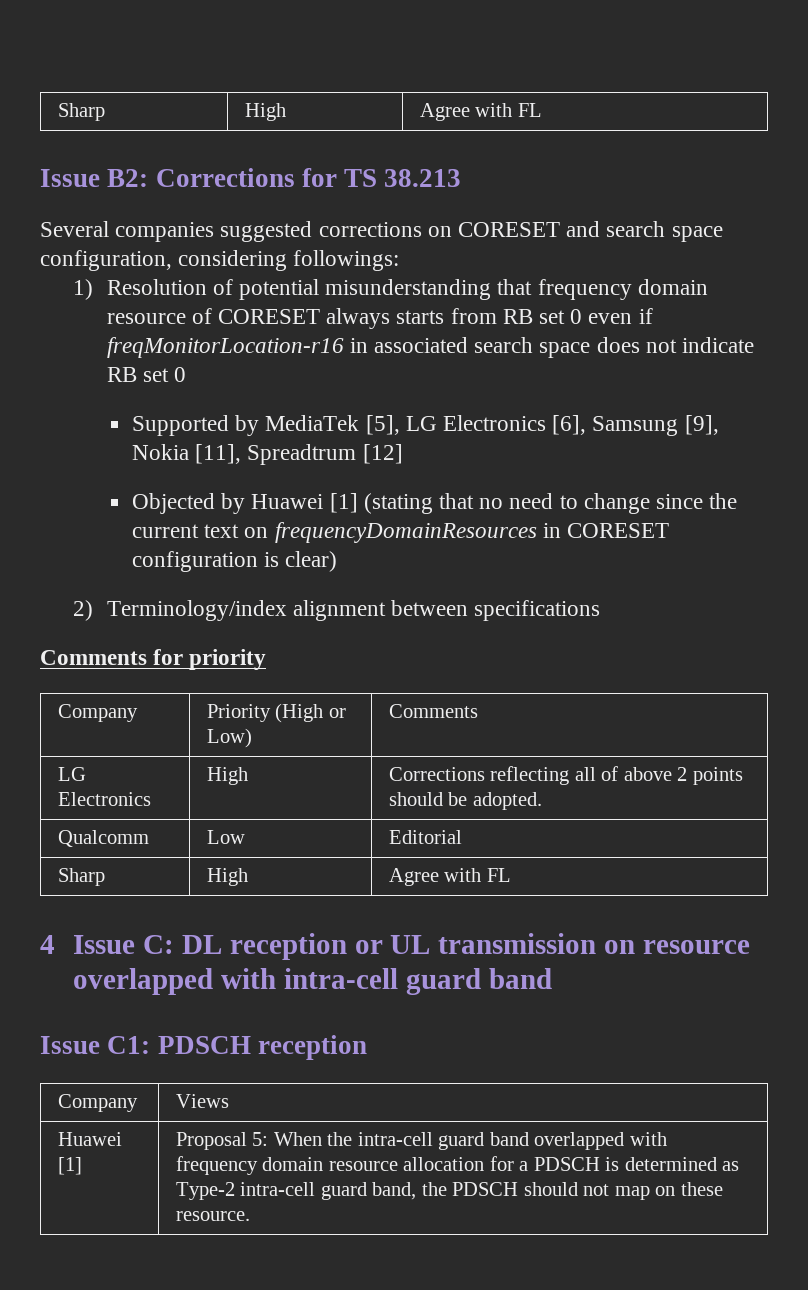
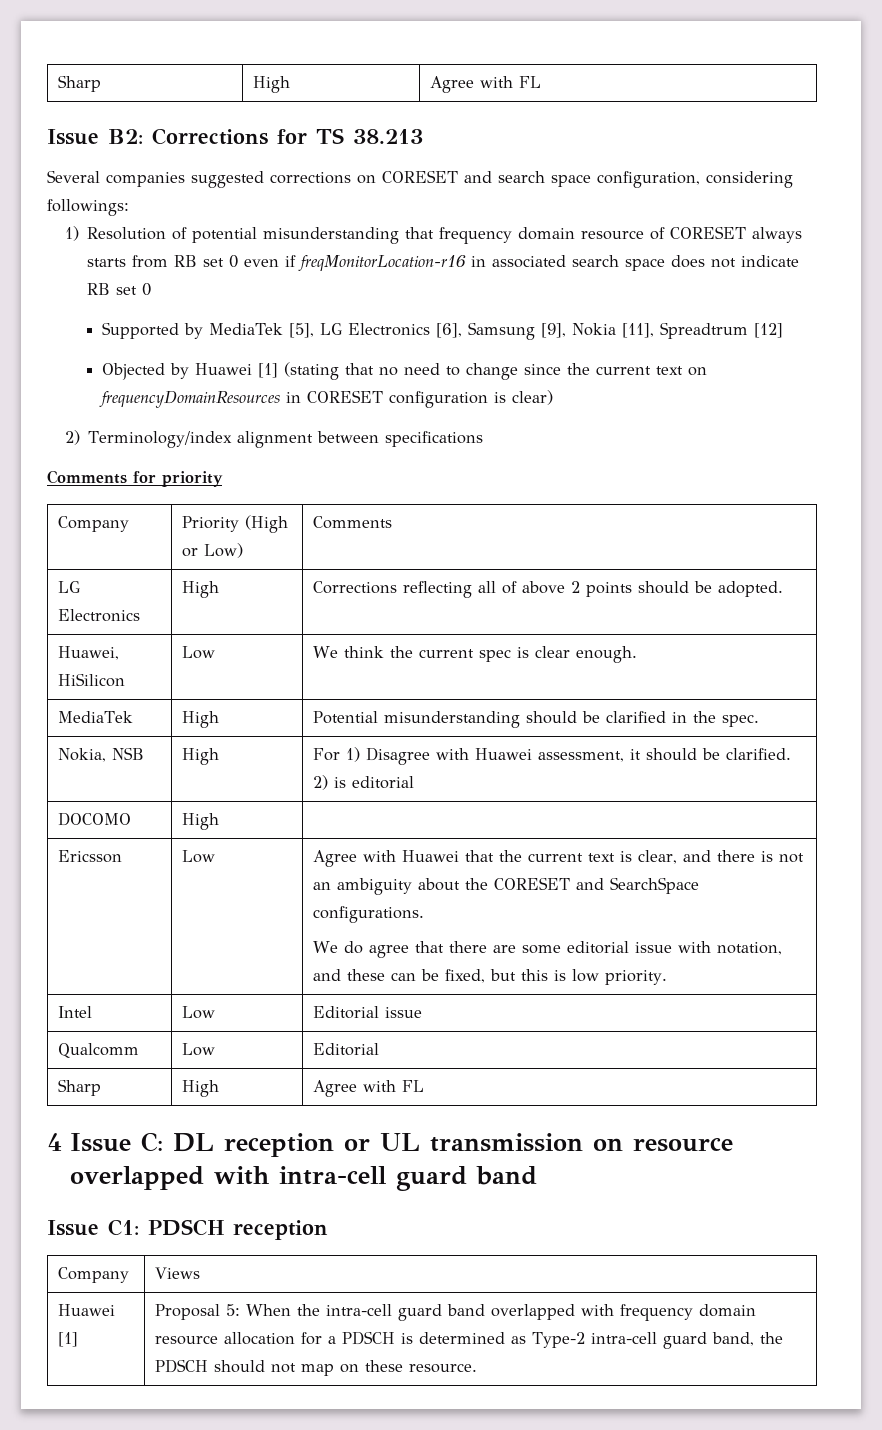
+ Huawei, HiSilicon | Low | We think the current spec is clear enough.
+ MediaTek | High | Potential misunderstanding should be clarified in the spec.
+ Nokia, NSB | High | For 1) Disagree with Huawei assessment, it should be clarified. 2) is editorial
+ DOCOMO | High |
+ Ericsson | Low | Agree with Huawei that the current text is clear, and there is not an ambiguity about the CORESET and SearchSpace configurations.
+ We do agree that there are some editorial issue with notation, and these can be fixed, but this is low priority.
+ Intel | Low | Editorial issue

